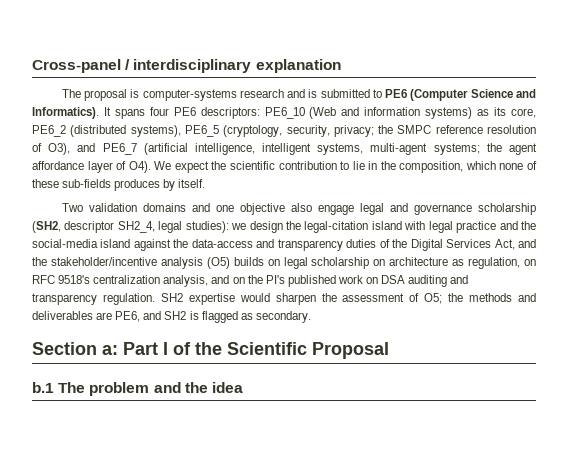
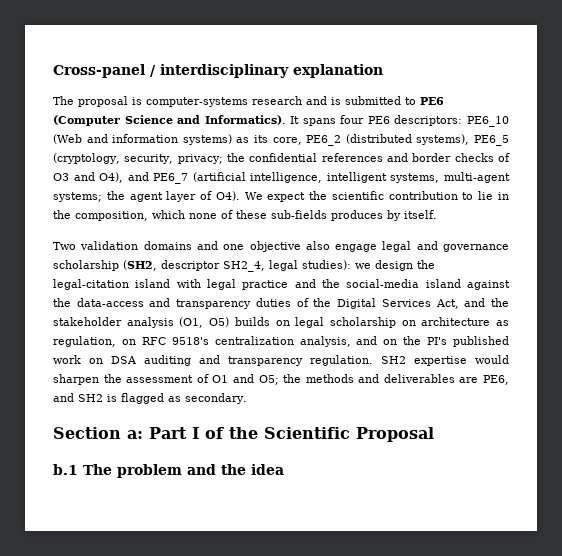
- It spans four PE6 descriptors: PE6_10 (Web and information systems) as its core, PE6_2 (distributed systems), PE6_5 (cryptology, security, privacy; the SMPC reference resolution of O3), and PE6_7 (artificial intelligence, intelligent systems, multi-agent systems; the agent affordance layer of O4). We expect the scientific contribution to lie in the composition, which none of these sub-fields produces by itself.
+ It spans four PE6 descriptors: PE6_10 (Web and information systems) as its core, PE6_2 (distributed systems), PE6_5 (cryptology, security, privacy; the confidential references and border checks of O3 and O4), and PE6_7 (artificial intelligence, intelligent systems, multi-agent systems; the agent layer of O4). We expect the scientific contribution to lie in the composition, which none of these sub-fields produces by itself.
- we design the legal-citation island with legal practice and the social-media island against the data-access and transparency duties of the Digital Services Act, and the stakeholder/incentive analysis (O5) builds on legal scholarship on architecture as regulation, on RFC 9518's centralization analysis, and on the PI's published work on DSA auditing and transparency regulation.
+ we design the legal-citation island with legal practice and the social-media island against the data-access and transparency duties of the Digital Services Act, and the stakeholder analysis (O1, O5) builds on legal scholarship on architecture as regulation, on RFC 9518's centralization analysis, and on the PI's published work on DSA auditing and transparency regulation.
- SH2 expertise would sharpen the assessment of O5; the methods and deliverables are PE6, and SH2 is flagged as secondary.
+ SH2 expertise would sharpen the assessment of O1 and O5; the methods and deliverables are PE6, and SH2 is flagged as secondary.

